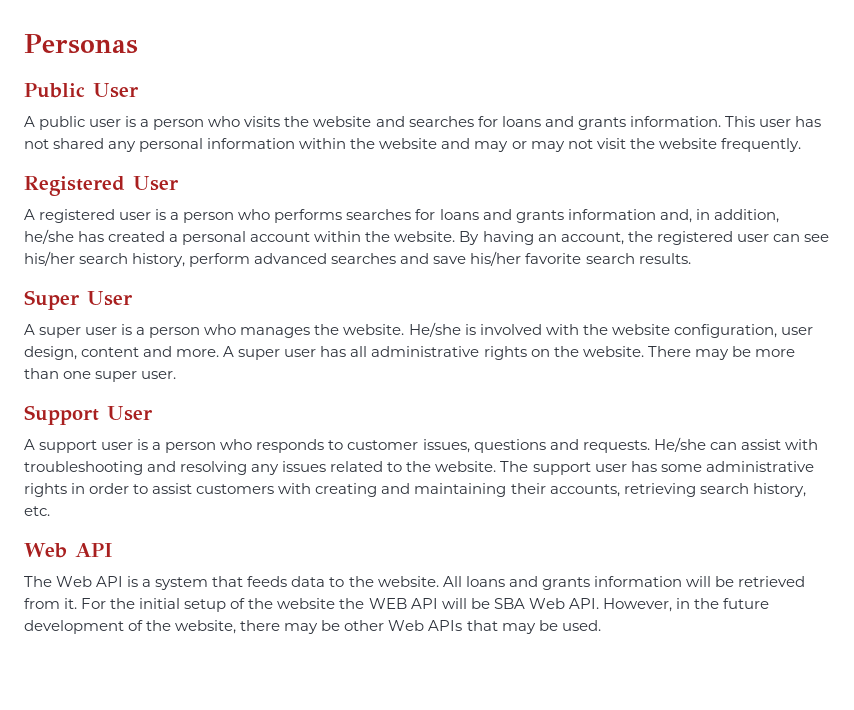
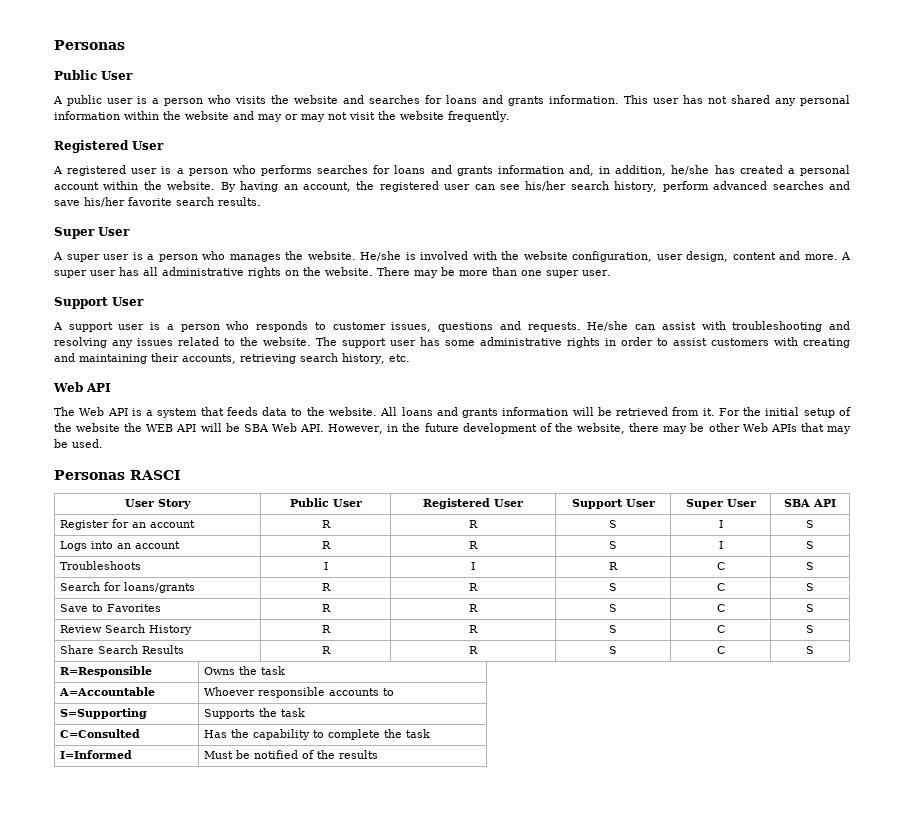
+ Personas RASCI
+ User Story | Public User | Registered User | Support User | Super User | SBA API
+ Register for an account | R | R | S | I | S
+ Logs into an account | R | R | S | I | S
+ Troubleshoots | I | I | R | C | S
+ Search for loans/grants | R | R | S | C | S
+ Save to Favorites | R | R | S | C | S
+ Review Search History | R | R | S | C | S
+ Share Search Results | R | R | S | C | S
+ R=Responsible | Owns the task
+ A=Accountable | Whoever responsible accounts to
+ S=Supporting | Supports the task
+ C=Consulted | Has the capability to complete the task
+ I=Informed | Must be notified of the results

